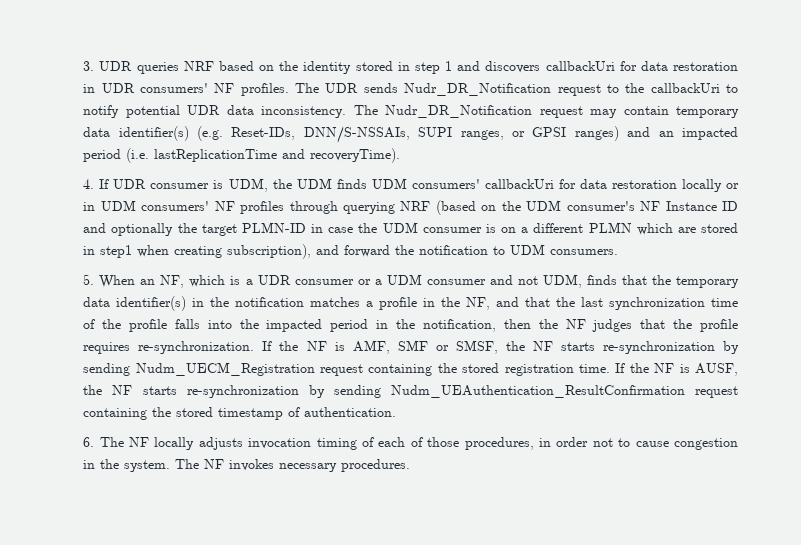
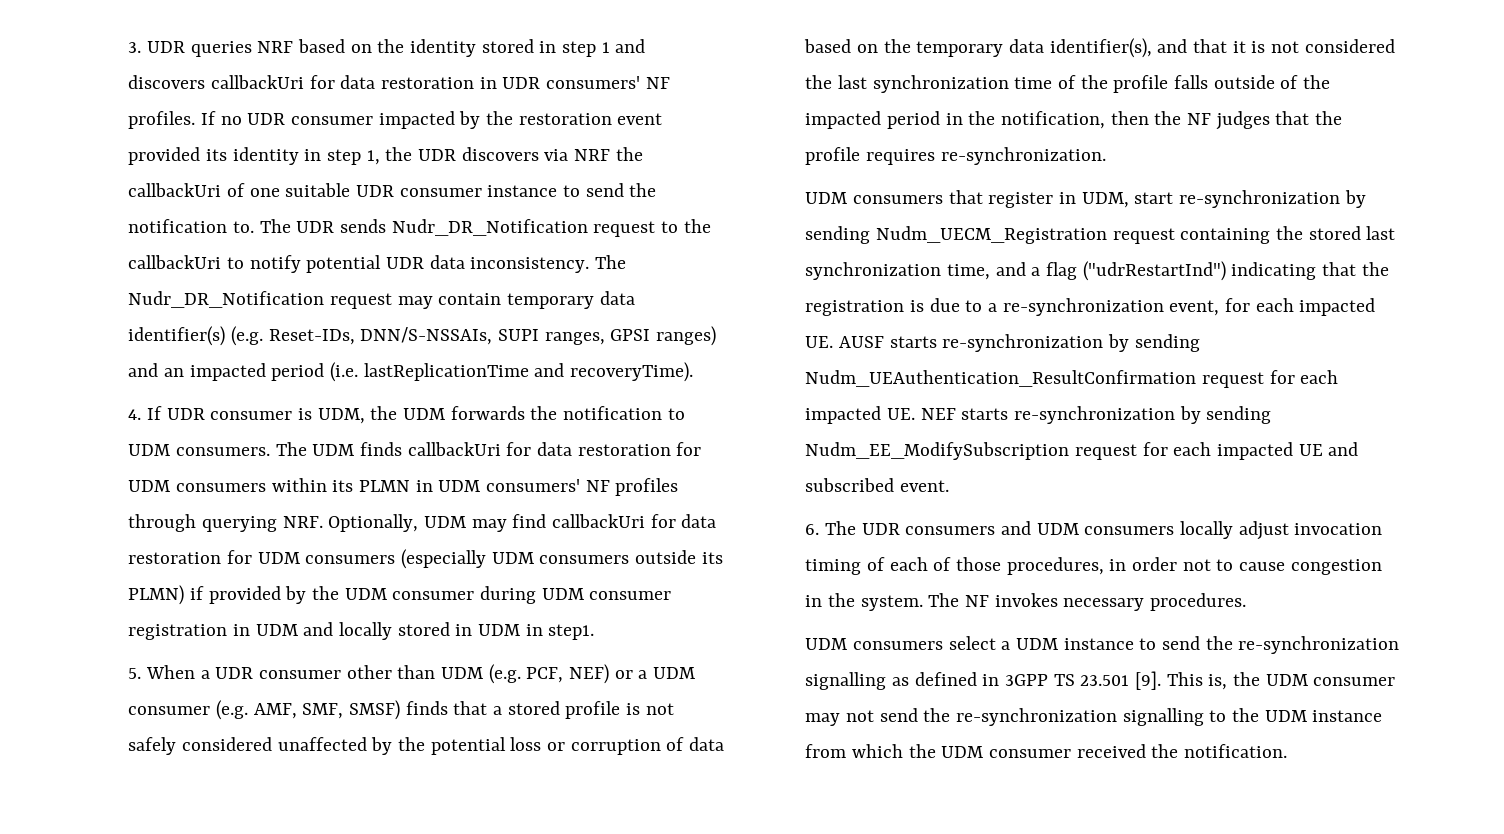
+ If no UDR consumer impacted by the restoration event provided its identity in step 1, the UDR discovers via NRF the callbackUri of one suitable UDR consumer instance to send the notification to.
- The Nudr_DR_Notification request may contain temporary data identifier(s) (e.g. Reset-IDs, DNN/S-NSSAIs, SUPI ranges, or GPSI ranges) and an impacted period (i.e. lastReplicationTime and recoveryTime).
+ The Nudr_DR_Notification request may contain temporary data identifier(s) (e.g. Reset-IDs, DNN/S-NSSAIs, SUPI ranges, GPSI ranges) and an impacted period (i.e. lastReplicationTime and recoveryTime).
- 4. If UDR consumer is UDM, the UDM finds UDM consumers' callbackUri for data restoration locally or in UDM consumers' NF profiles through querying NRF (based on the UDM consumer's NF Instance ID and optionally the target PLMN-ID in case the UDM consumer is on a different PLMN which are stored in step1 when creating subscription), and forward the notification to UDM consumers.
- 5. When an NF, which is a UDR consumer or a UDM consumer and not UDM, finds that the temporary data identifier(s) in the notification matches a profile in the NF, and that the last synchronization time of the profile falls into the impacted period in the notification, then the NF judges that the profile requires re-synchronization. If the NF is AMF, SMF or SMSF, the NF starts re-synchronization by sending Nudm_UECM_Registration request containing the stored registration time. If the NF is AUSF, the NF starts re-synchronization by sending Nudm_UEAuthentication_ResultConfirmation request containing the stored timestamp of authentication.
- 6. The NF locally adjusts invocation timing of each of those procedures, in order not to cause congestion in the system.
+ 4. If UDR consumer is UDM, the UDM forwards the notification to UDM consumers. The UDM finds callbackUri for data restoration for UDM consumers within its PLMN in UDM consumers' NF profiles through querying NRF. Optionally, UDM may find callbackUri for data restoration for UDM consumers (especially UDM consumers outside its PLMN) if provided by the UDM consumer during UDM consumer registration in UDM and locally stored in UDM in step1.
+ 5. When a UDR consumer other than UDM (e.g. PCF, NEF) or a UDM consumer (e.g. AMF, SMF, SMSF) finds that a stored profile is not safely considered unaffected by the potential loss or corruption of data based on the temporary data identifier(s), and that it is not considered the last synchronization time of the profile falls outside of the impacted period in the notification, then the NF judges that the profile requires re-synchronization.
+ UDM consumers that register in UDM, start re-synchronization by sending Nudm_UECM_Registration request containing the stored last synchronization time, and a flag ("udrRestartInd") indicating that the registration is due to a re-synchronization event, for each impacted UE. AUSF starts re-synchronization by sending Nudm_UEAuthentication_ResultConfirmation request for each impacted UE. NEF starts re-synchronization by sending Nudm_EE_ModifySubscription request for each impacted UE and subscribed event.
+ 6. The UDR consumers and UDM consumers locally adjust invocation timing of each of those procedures, in order not to cause congestion in the system.
+ UDM consumers select a UDM instance to send the re-synchronization signalling as defined in 3GPP TS 23.501 [9]. This is, the UDM consumer may not send the re-synchronization signalling to the UDM instance from which the UDM consumer received the notification.

